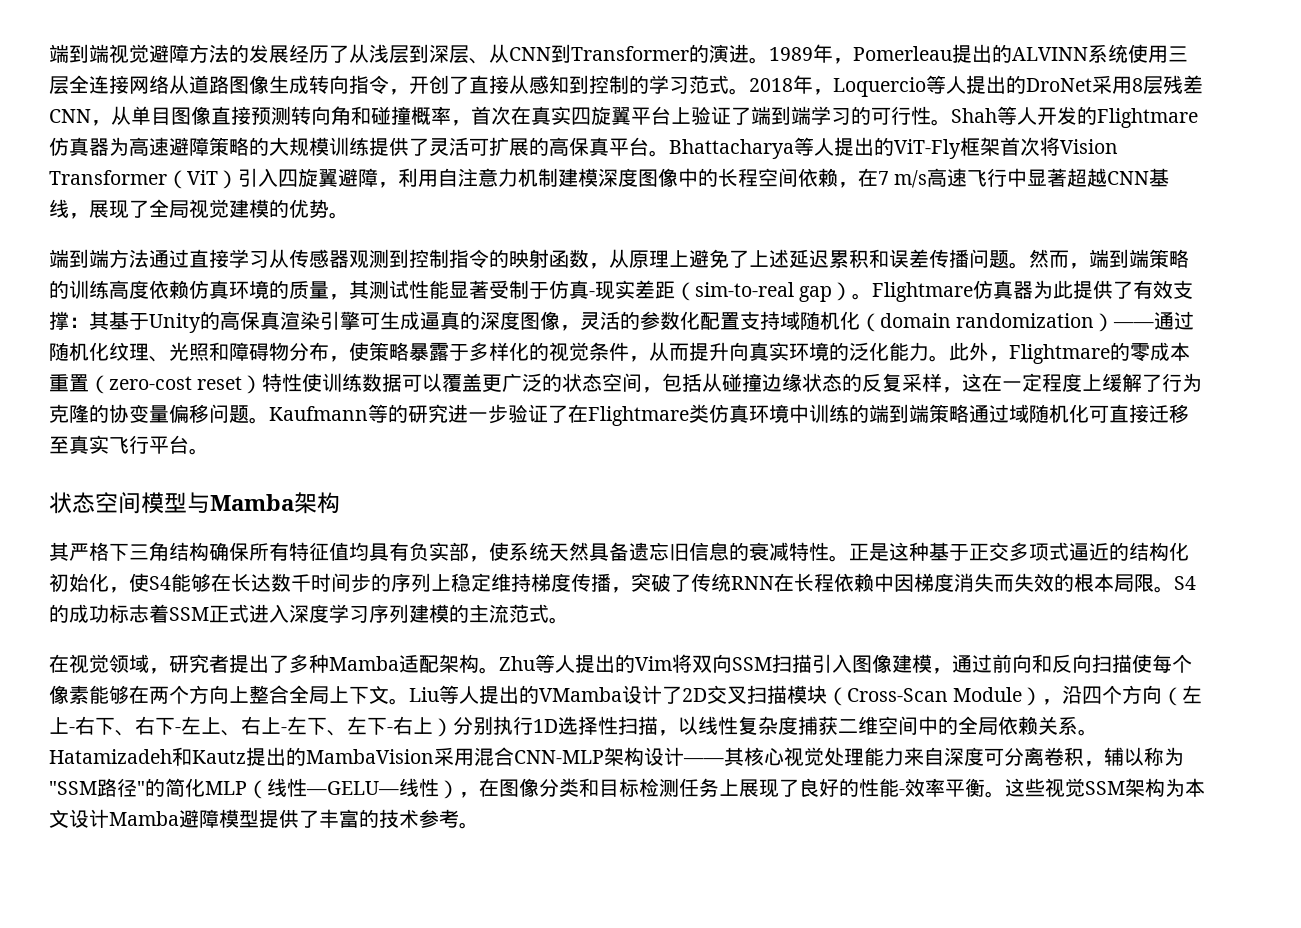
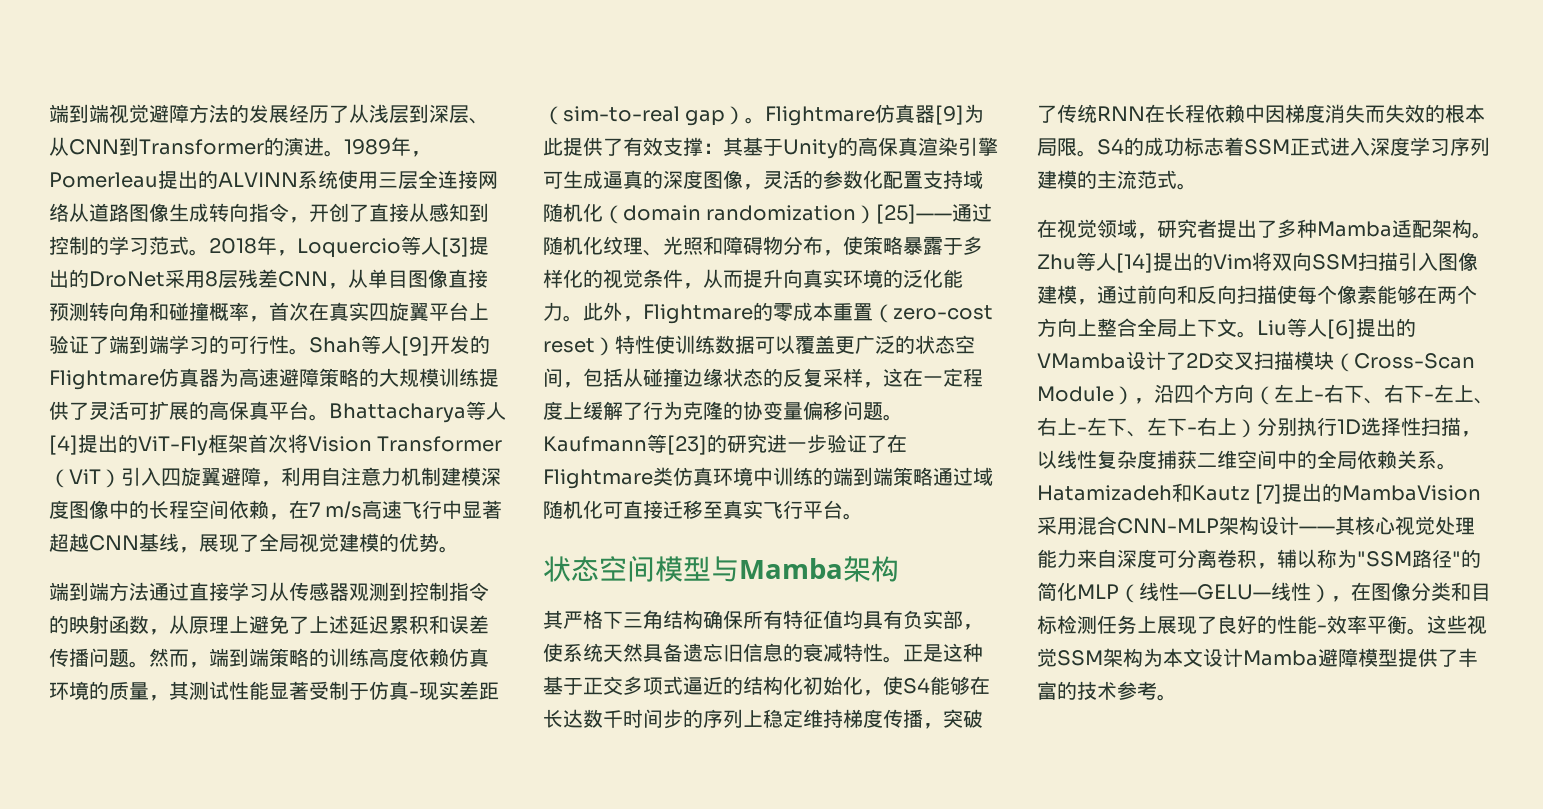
- 2018年，Loquercio等人提出的DroNet采用8层残差CNN，从单目图像直接预测转向角和碰撞概率，首次在真实四旋翼平台上验证了端到端学习的可行性。
+ 2018年，Loquercio等人[3]提出的DroNet采用8层残差CNN，从单目图像直接预测转向角和碰撞概率，首次在真实四旋翼平台上验证了端到端学习的可行性。
- Shah等人开发的Flightmare仿真器为高速避障策略的大规模训练提供了灵活可扩展的高保真平台。
+ Shah等人[9]开发的Flightmare仿真器为高速避障策略的大规模训练提供了灵活可扩展的高保真平台。
- Bhattacharya等人提出的ViT-Fly框架首次将Vision Transformer（ViT）引入四旋翼避障，利用自注意力机制建模深度图像中的长程空间依赖，在7 m/s高速飞行中显著超越CNN基线，展现了全局视觉建模的优势。
+ Bhattacharya等人[4]提出的ViT-Fly框架首次将Vision Transformer（ViT）引入四旋翼避障，利用自注意力机制建模深度图像中的长程空间依赖，在7 m/s高速飞行中显著超越CNN基线，展现了全局视觉建模的优势。
- Flightmare仿真器为此提供了有效支撑：其基于Unity的高保真渲染引擎可生成逼真的深度图像，灵活的参数化配置支持域随机化（domain randomization）——通过随机化纹理、光照和障碍物分布，使策略暴露于多样化的视觉条件，从而提升向真实环境的泛化能力。
+ Flightmare仿真器[9]为此提供了有效支撑：其基于Unity的高保真渲染引擎可生成逼真的深度图像，灵活的参数化配置支持域随机化（domain randomization）[25]——通过随机化纹理、光照和障碍物分布，使策略暴露于多样化的视觉条件，从而提升向真实环境的泛化能力。
- Kaufmann等的研究进一步验证了在Flightmare类仿真环境中训练的端到端策略通过域随机化可直接迁移至真实飞行平台。
+ Kaufmann等[23]的研究进一步验证了在Flightmare类仿真环境中训练的端到端策略通过域随机化可直接迁移至真实飞行平台。
- Zhu等人提出的Vim将双向SSM扫描引入图像建模，通过前向和反向扫描使每个像素能够在两个方向上整合全局上下文。
+ Zhu等人[14]提出的Vim将双向SSM扫描引入图像建模，通过前向和反向扫描使每个像素能够在两个方向上整合全局上下文。
- Liu等人提出的VMamba设计了2D交叉扫描模块（Cross-Scan Module），沿四个方向（左上-右下、右下-左上、右上-左下、左下-右上）分别执行1D选择性扫描，以线性复杂度捕获二维空间中的全局依赖关系。
+ Liu等人[6]提出的VMamba设计了2D交叉扫描模块（Cross-Scan Module），沿四个方向（左上-右下、右下-左上、右上-左下、左下-右上）分别执行1D选择性扫描，以线性复杂度捕获二维空间中的全局依赖关系。
- Hatamizadeh和Kautz提出的MambaVision采用混合CNN-MLP架构设计——其核心视觉处理能力来自深度可分离卷积，辅以称为"SSM路径"的简化MLP（线性—GELU—线性），在图像分类和目标检测任务上展现了良好的性能-效率平衡。
+ Hatamizadeh和Kautz [7]提出的MambaVision采用混合CNN-MLP架构设计——其核心视觉处理能力来自深度可分离卷积，辅以称为"SSM路径"的简化MLP（线性—GELU—线性），在图像分类和目标检测任务上展现了良好的性能-效率平衡。

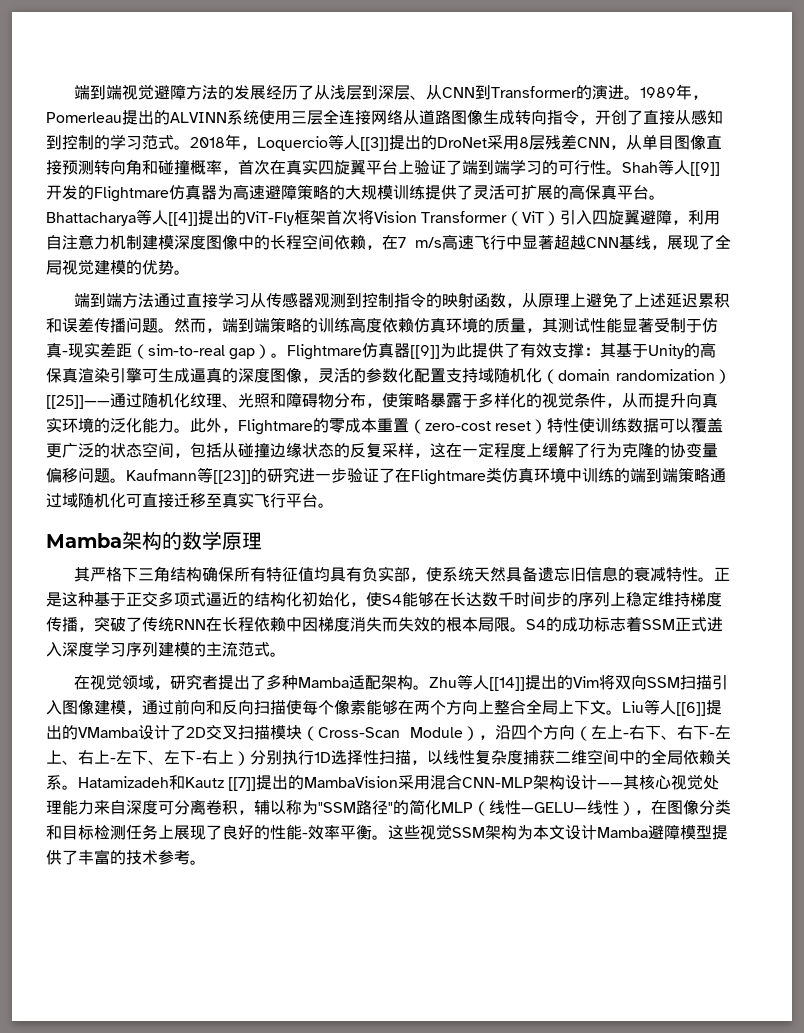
- 2018年，Loquercio等人[3]提出的DroNet采用8层残差CNN，从单目图像直接预测转向角和碰撞概率，首次在真实四旋翼平台上验证了端到端学习的可行性。
+ 2018年，Loquercio等人[[3]]提出的DroNet采用8层残差CNN，从单目图像直接预测转向角和碰撞概率，首次在真实四旋翼平台上验证了端到端学习的可行性。
- Shah等人[9]开发的Flightmare仿真器为高速避障策略的大规模训练提供了灵活可扩展的高保真平台。
+ Shah等人[[9]]开发的Flightmare仿真器为高速避障策略的大规模训练提供了灵活可扩展的高保真平台。
- Bhattacharya等人[4]提出的ViT-Fly框架首次将Vision Transformer（ViT）引入四旋翼避障，利用自注意力机制建模深度图像中的长程空间依赖，在7 m/s高速飞行中显著超越CNN基线，展现了全局视觉建模的优势。
+ Bhattacharya等人[[4]]提出的ViT-Fly框架首次将Vision Transformer（ViT）引入四旋翼避障，利用自注意力机制建模深度图像中的长程空间依赖，在7 m/s高速飞行中显著超越CNN基线，展现了全局视觉建模的优势。
- Flightmare仿真器[9]为此提供了有效支撑：其基于Unity的高保真渲染引擎可生成逼真的深度图像，灵活的参数化配置支持域随机化（domain randomization）[25]——通过随机化纹理、光照和障碍物分布，使策略暴露于多样化的视觉条件，从而提升向真实环境的泛化能力。
+ Flightmare仿真器[[9]]为此提供了有效支撑：其基于Unity的高保真渲染引擎可生成逼真的深度图像，灵活的参数化配置支持域随机化（domain randomization）[[25]]——通过随机化纹理、光照和障碍物分布，使策略暴露于多样化的视觉条件，从而提升向真实环境的泛化能力。
- Kaufmann等[23]的研究进一步验证了在Flightmare类仿真环境中训练的端到端策略通过域随机化可直接迁移至真实飞行平台。
+ Kaufmann等[[23]]的研究进一步验证了在Flightmare类仿真环境中训练的端到端策略通过域随机化可直接迁移至真实飞行平台。
- 状态空间模型与Mamba架构
+ Mamba架构的数学原理
- Zhu等人[14]提出的Vim将双向SSM扫描引入图像建模，通过前向和反向扫描使每个像素能够在两个方向上整合全局上下文。
+ Zhu等人[[14]]提出的Vim将双向SSM扫描引入图像建模，通过前向和反向扫描使每个像素能够在两个方向上整合全局上下文。
- Liu等人[6]提出的VMamba设计了2D交叉扫描模块（Cross-Scan Module），沿四个方向（左上-右下、右下-左上、右上-左下、左下-右上）分别执行1D选择性扫描，以线性复杂度捕获二维空间中的全局依赖关系。
+ Liu等人[[6]]提出的VMamba设计了2D交叉扫描模块（Cross-Scan Module），沿四个方向（左上-右下、右下-左上、右上-左下、左下-右上）分别执行1D选择性扫描，以线性复杂度捕获二维空间中的全局依赖关系。
- Hatamizadeh和Kautz [7]提出的MambaVision采用混合CNN-MLP架构设计——其核心视觉处理能力来自深度可分离卷积，辅以称为"SSM路径"的简化MLP（线性—GELU—线性），在图像分类和目标检测任务上展现了良好的性能-效率平衡。
+ Hatamizadeh和Kautz [[7]]提出的MambaVision采用混合CNN-MLP架构设计——其核心视觉处理能力来自深度可分离卷积，辅以称为"SSM路径"的简化MLP（线性—GELU—线性），在图像分类和目标检测任务上展现了良好的性能-效率平衡。

